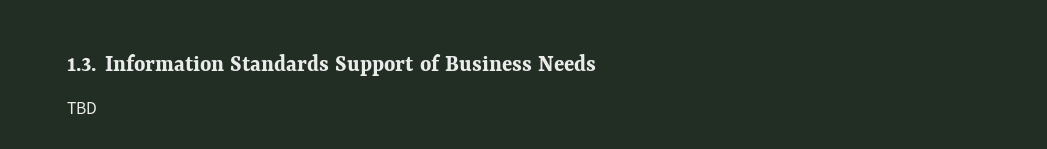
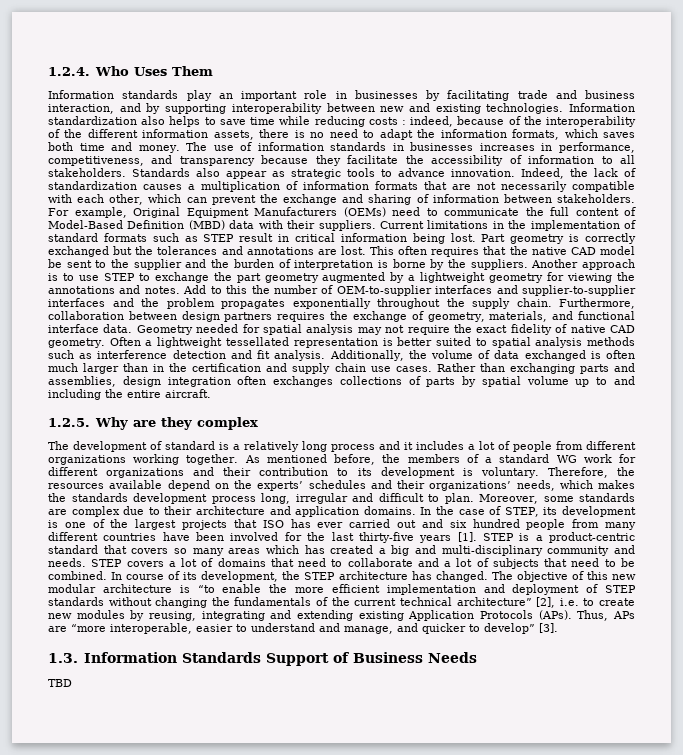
+ 1.2.4. Who Uses Them
+ Information standards play an important role in businesses by facilitating trade and business interaction, and by supporting interoperability between new and existing technologies. Information standardization also helps to save time while reducing costs : indeed, because of the interoperability of the different information assets, there is no need to adapt the information formats, which saves both time and money. The use of information standards in businesses increases in performance, competitiveness, and transparency because they facilitate the accessibility of information to all stakeholders. Standards also appear as strategic tools to advance innovation. Indeed, the lack of standardization causes a multiplication of information formats that are not necessarily compatible with each other, which can prevent the exchange and sharing of information between stakeholders. For example, Original Equipment Manufacturers (OEMs) need to communicate the full content of Model-Based Definition (MBD) data with their suppliers. Current limitations in the implementation of standard formats such as STEP result in critical information being lost. Part geometry is correctly exchanged but the tolerances and annotations are lost. This often requires that the native CAD model be sent to the supplier and the burden of interpretation is borne by the suppliers. Another approach is to use STEP to exchange the part geometry augmented by a lightweight geometry for viewing the annotations and notes. Add to this the number of OEM-to-supplier interfaces and supplier-to-supplier interfaces and the problem propagates exponentially throughout the supply chain. Furthermore, collaboration between design partners requires the exchange of geometry, materials, and functional interface data. Geometry needed for spatial analysis may not require the exact fidelity of native CAD geometry. Often a lightweight tessellated representation is better suited to spatial analysis methods such as interference detection and fit analysis. Additionally, the volume of data exchanged is often much larger than in the certification and supply chain use cases. Rather than exchanging parts and assemblies, design integration often exchanges collections of parts by spatial volume up to and including the entire aircraft.
+ 1.2.5. Why are they complex
+ The development of standard is a relatively long process and it includes a lot of people from different organizations working together. As mentioned before, the members of a standard WG work for different organizations and their contribution to its development is voluntary. Therefore, the resources available depend on the experts’ schedules and their organizations’ needs, which makes the standards development process long, irregular and difficult to plan. Moreover, some standards are complex due to their architecture and application domains. In the case of STEP, its development is one of the largest projects that ISO has ever carried out and six hundred people from many different countries have been involved for the last thirty-five years [1]. STEP is a product-centric standard that covers so many areas which has created a big and multi-disciplinary community and needs. STEP covers a lot of domains that need to collaborate and a lot of subjects that need to be combined. In course of its development, the STEP architecture has changed. The objective of this new modular architecture is “to enable the more efficient implementation and deployment of STEP standards without changing the fundamentals of the current technical architecture” [2], i.e. to create new modules by reusing, integrating and extending existing Application Protocols (APs). Thus, APs are “more interoperable, easier to understand and manage, and quicker to develop” [3].

